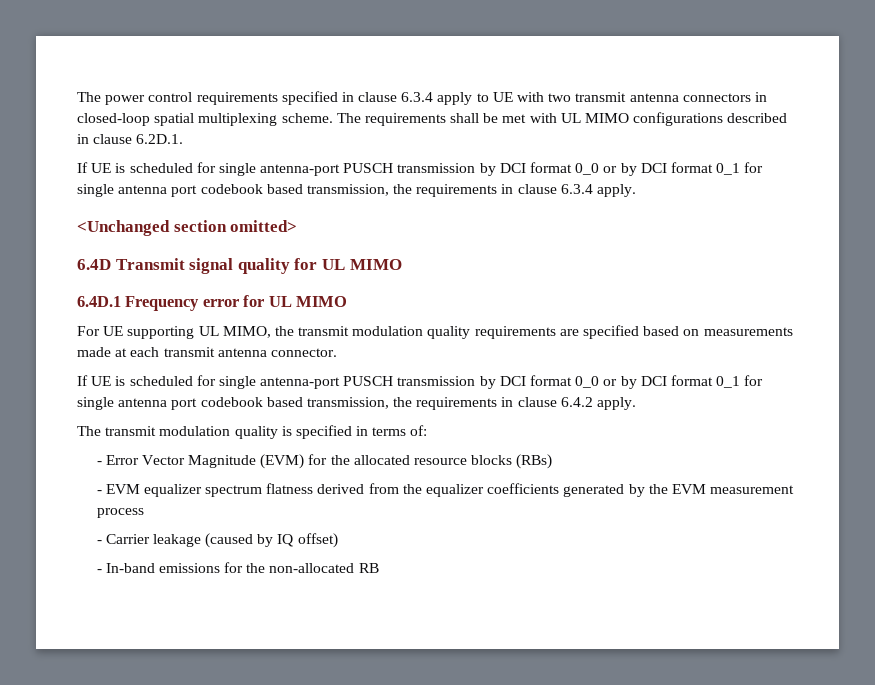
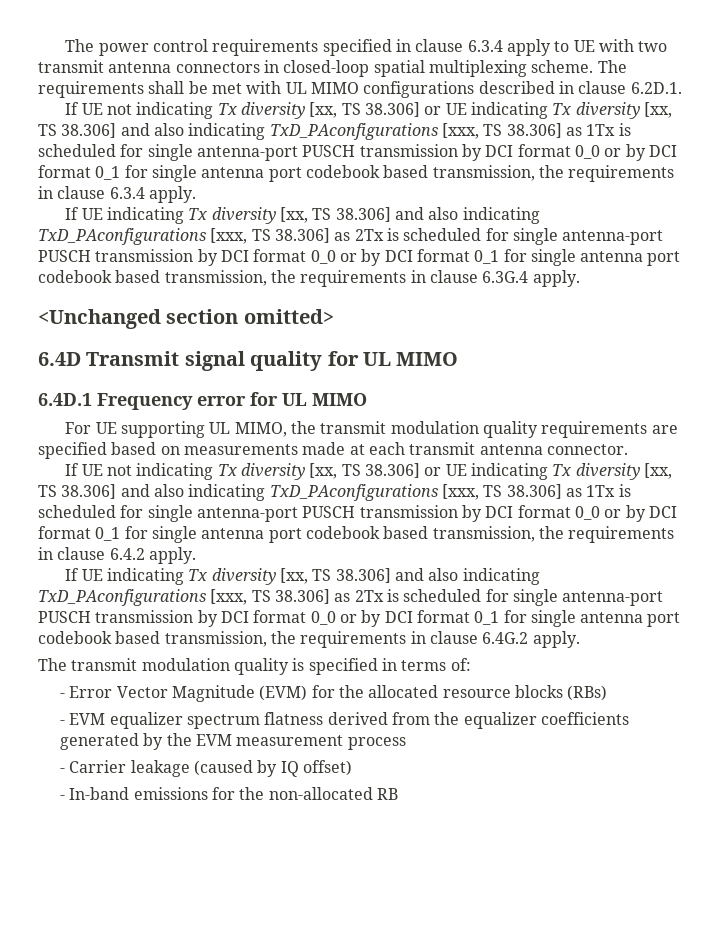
- If UE is scheduled for single antenna-port PUSCH transmission by DCI format 0_0 or by DCI format 0_1 for single antenna port codebook based transmission, the requirements in clause 6.3.4 apply.
+ If UE not indicating Tx diversity [xx, TS 38.306] or UE indicating Tx diversity [xx, TS 38.306] and also indicating TxD_PAconfigurations [xxx, TS 38.306] as 1Tx is scheduled for single antenna-port PUSCH transmission by DCI format 0_0 or by DCI format 0_1 for single antenna port codebook based transmission, the requirements in clause 6.3.4 apply.
+ If UE indicating Tx diversity [xx, TS 38.306] and also indicating TxD_PAconfigurations [xxx, TS 38.306] as 2Tx is scheduled for single antenna-port PUSCH transmission by DCI format 0_0 or by DCI format 0_1 for single antenna port codebook based transmission, the requirements in clause 6.3G.4 apply.
- If UE is scheduled for single antenna-port PUSCH transmission by DCI format 0_0 or by DCI format 0_1 for single antenna port codebook based transmission, the requirements in clause 6.4.2 apply.
+ If UE not indicating Tx diversity [xx, TS 38.306] or UE indicating Tx diversity [xx, TS 38.306] and also indicating TxD_PAconfigurations [xxx, TS 38.306] as 1Tx is scheduled for single antenna-port PUSCH transmission by DCI format 0_0 or by DCI format 0_1 for single antenna port codebook based transmission, the requirements in clause 6.4.2 apply.
+ If UE indicating Tx diversity [xx, TS 38.306] and also indicating TxD_PAconfigurations [xxx, TS 38.306] as 2Tx is scheduled for single antenna-port PUSCH transmission by DCI format 0_0 or by DCI format 0_1 for single antenna port codebook based transmission, the requirements in clause 6.4G.2 apply.

